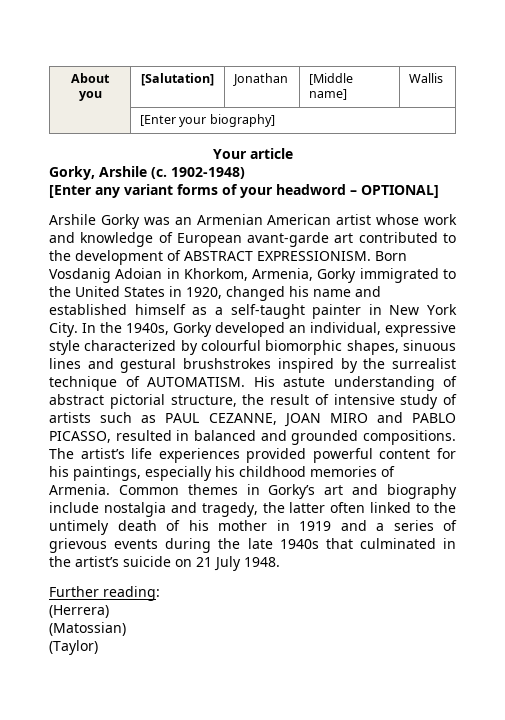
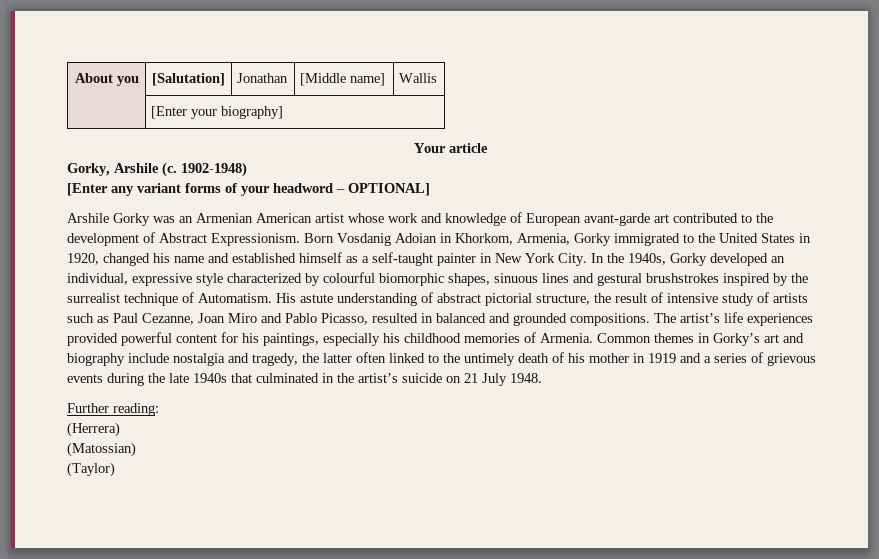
- Arshile Gorky was an Armenian American artist whose work and knowledge of European avant-garde art contributed to the development of ABSTRACT EXPRESSIONISM.
+ Arshile Gorky was an Armenian American artist whose work and knowledge of European avant-garde art contributed to the development of Abstract Expressionism.
- In the 1940s, Gorky developed an individual, expressive style characterized by colourful biomorphic shapes, sinuous lines and gestural brushstrokes inspired by the surrealist technique of AUTOMATISM.
+ In the 1940s, Gorky developed an individual, expressive style characterized by colourful biomorphic shapes, sinuous lines and gestural brushstrokes inspired by the surrealist technique of Automatism.
- His astute understanding of abstract pictorial structure, the result of intensive study of artists such as PAUL CEZANNE, JOAN MIRO and PABLO PICASSO, resulted in balanced and grounded compositions.
+ His astute understanding of abstract pictorial structure, the result of intensive study of artists such as Paul Cezanne, Joan Miro and Pablo Picasso, resulted in balanced and grounded compositions.

